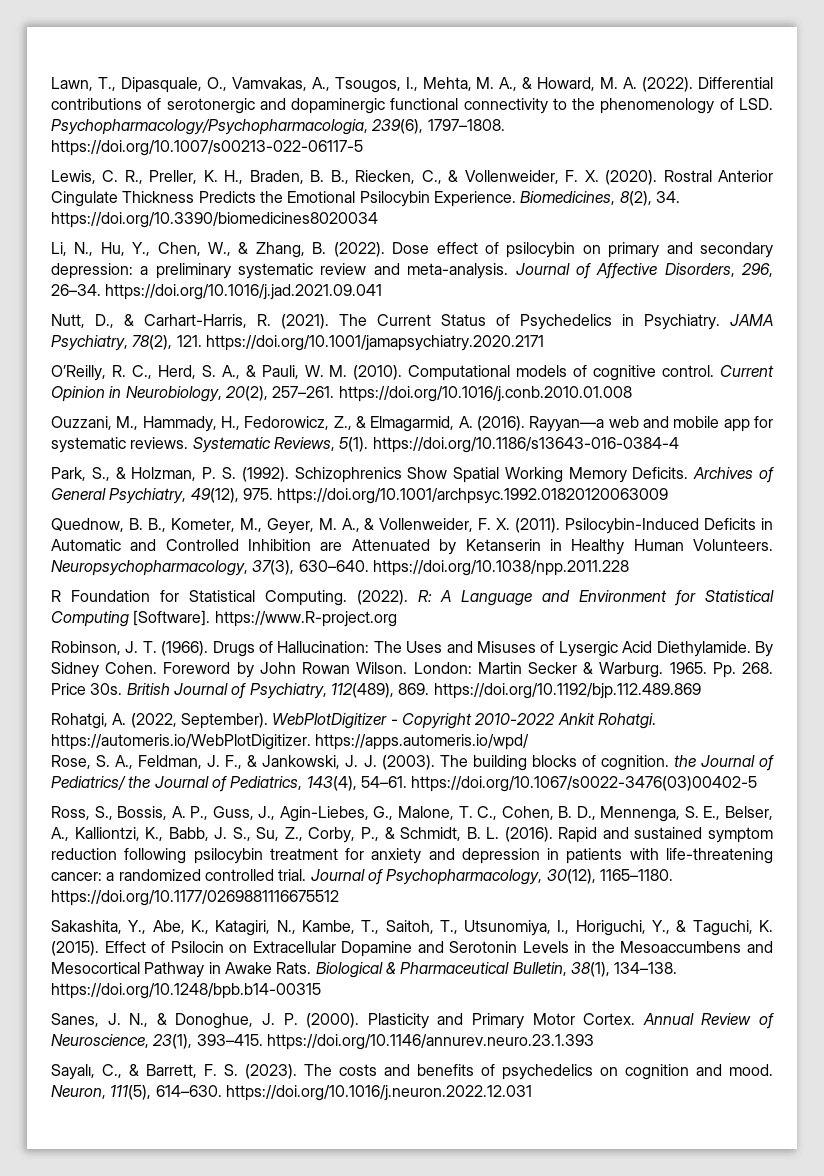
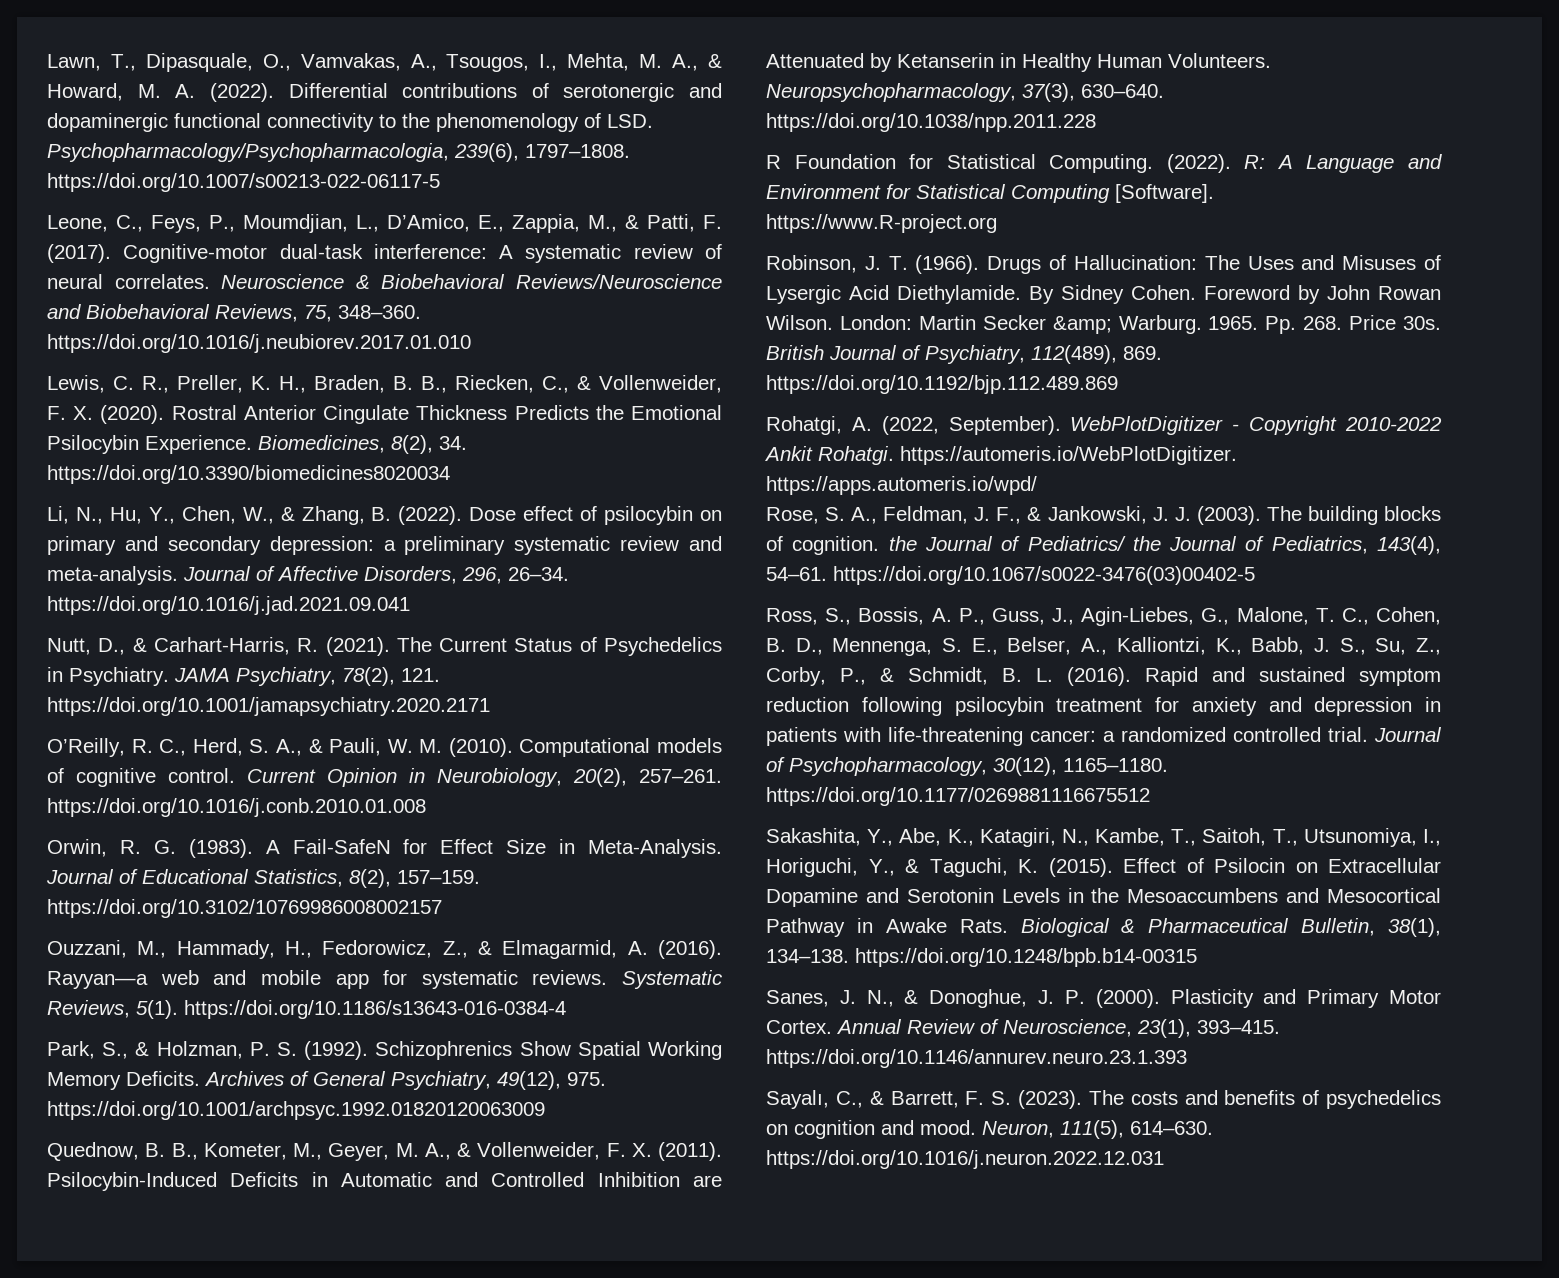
+ Leone, C., Feys, P., Moumdjian, L., D’Amico, E., Zappia, M., & Patti, F. (2017). Cognitive-motor dual-task interference: A systematic review of neural correlates. Neuroscience & Biobehavioral Reviews/Neuroscience and Biobehavioral Reviews, 75, 348–360. https://doi.org/10.1016/j.neubiorev.2017.01.010
+ Orwin, R. G. (1983). A Fail-SafeN for Effect Size in Meta-Analysis. Journal of Educational Statistics, 8(2), 157–159. https://doi.org/10.3102/10769986008002157
- London: Martin Secker & Warburg.
+ London: Martin Secker &amp; Warburg.

